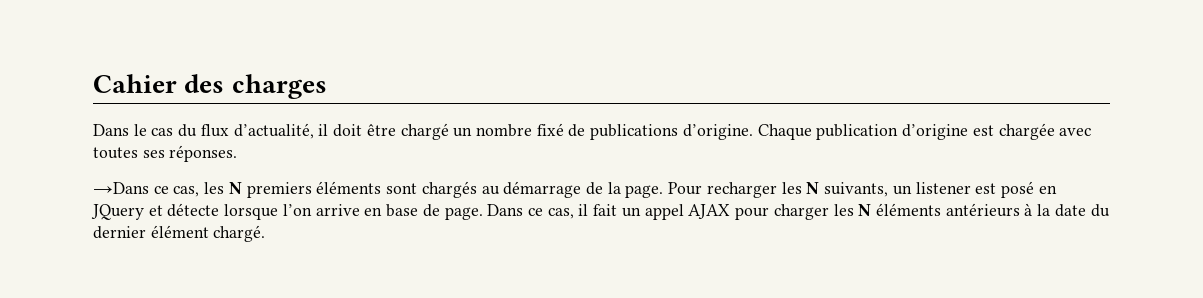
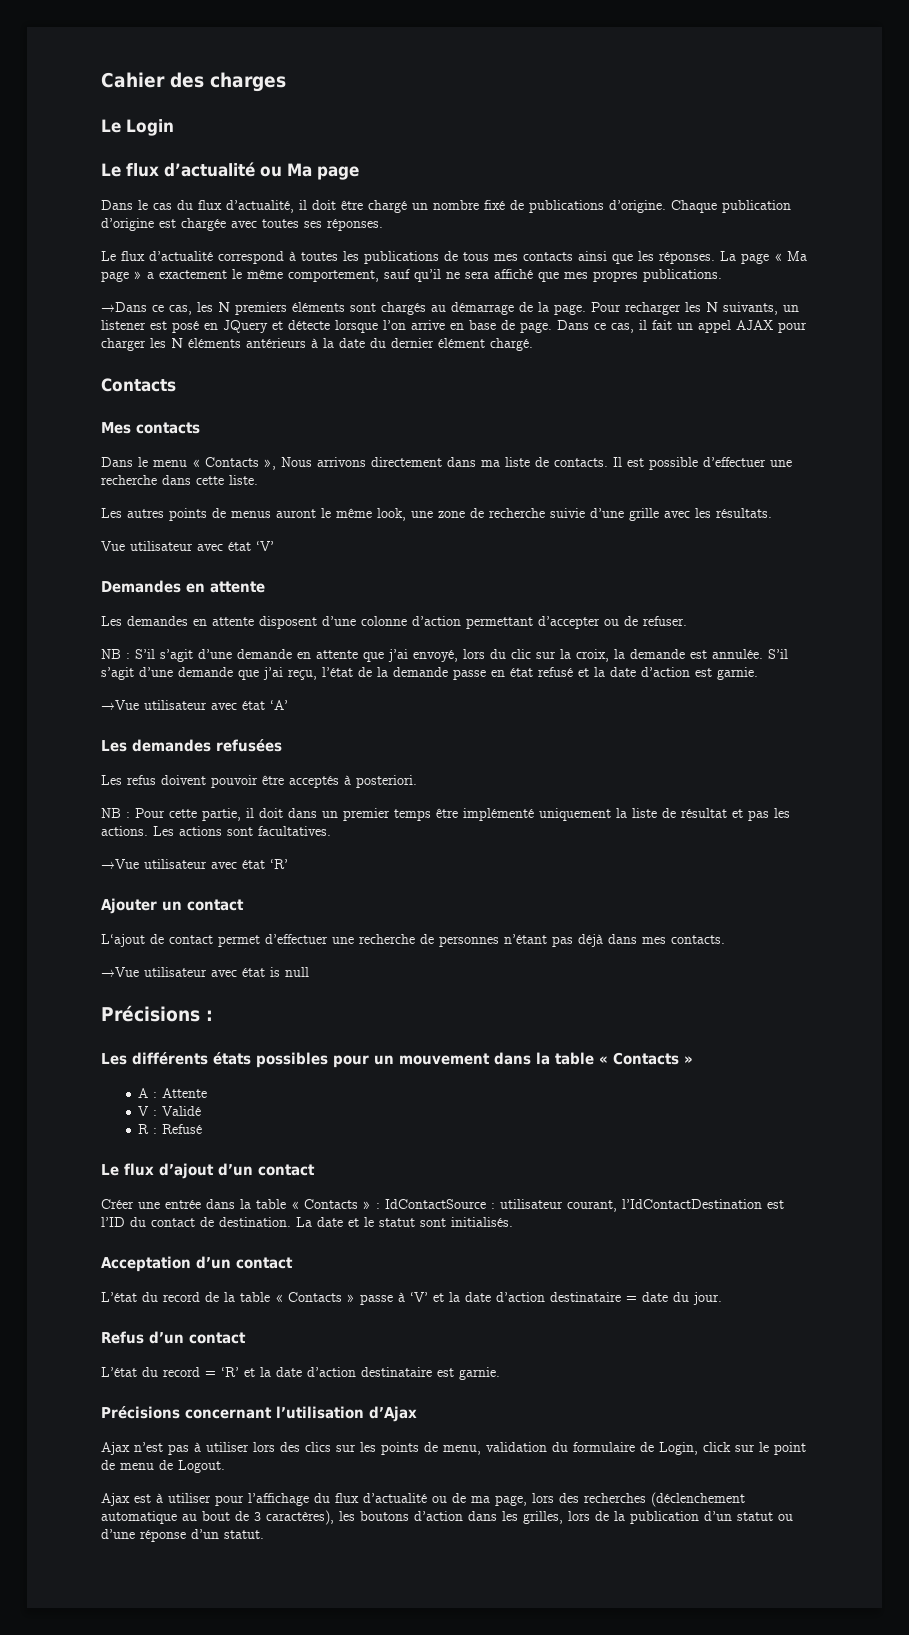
+ Le Login
+ Le flux d’actualité ou Ma page
+ Le flux d’actualité correspond à toutes les publications de tous mes contacts ainsi que les réponses. La page « Ma page » a exactement le même comportement, sauf qu’il ne sera affiché que mes propres publications.
  Dans ce cas, il fait un appel AJAX pour charger les N éléments antérieurs à la date du dernier élément chargé.
+ Contacts
+ Mes contacts
+ Dans le menu « Contacts », Nous arrivons directement dans ma liste de contacts. Il est possible d’effectuer une recherche dans cette liste.
+ Les autres points de menus auront le même look, une zone de recherche suivie d’une grille avec les résultats.
+ Vue utilisateur avec état ‘V’
+ Demandes en attente
+ Les demandes en attente disposent d’une colonne d’action permettant d’accepter ou de refuser.
+ NB : S’il s’agit d’une demande en attente que j’ai envoyé, lors du clic sur la croix, la demande est annulée. S’il s’agit d’une demande que j’ai reçu, l’état de la demande passe en état refusé et la date d’action est garnie.
+ →Vue utilisateur avec état ‘A’
+ Les demandes refusées
+ Les refus doivent pouvoir être acceptés à posteriori.
+ NB : Pour cette partie, il doit dans un premier temps être implémenté uniquement la liste de résultat et pas les actions. Les actions sont facultatives.
+ →Vue utilisateur avec état ‘R’
+ Ajouter un contact
+ L‘ajout de contact permet d’effectuer une recherche de personnes n’étant pas déjà dans mes contacts.
+ →Vue utilisateur avec état is null
+ Précisions :
+ Les différents états possibles pour un mouvement dans la table « Contacts »
+ A : Attente
+ V : Validé
+ R : Refusé
+ Le flux d’ajout d’un contact
+ Créer une entrée dans la table « Contacts » : IdContactSource : utilisateur courant, l’IdContactDestination est l’ID du contact de destination. La date et le statut sont initialisés.
+ Acceptation d’un contact
+ L’état du record de la table « Contacts » passe à ‘V’ et la date d’action destinataire = date du jour.
+ Refus d’un contact
+ L’état du record = ‘R’ et la date d’action destinataire est garnie.
+ Précisions concernant l’utilisation d’Ajax
+ Ajax n’est pas à utiliser lors des clics sur les points de menu, validation du formulaire de Login, click sur le point de menu de Logout.
+ Ajax est à utiliser pour l’affichage du flux d’actualité ou de ma page, lors des recherches (déclenchement automatique au bout de 3 caractères), les boutons d’action dans les grilles, lors de la publication d’un statut ou d’une réponse d’un statut.

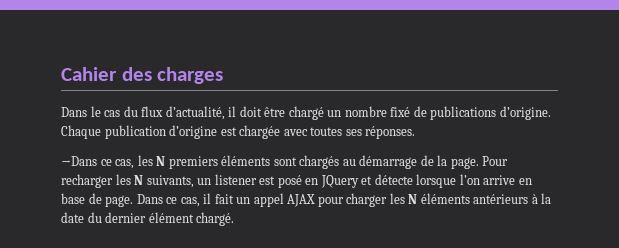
- Le Login
- Le flux d’actualité ou Ma page
- Le flux d’actualité correspond à toutes les publications de tous mes contacts ainsi que les réponses. La page « Ma page » a exactement le même comportement, sauf qu’il ne sera affiché que mes propres publications.
  Dans ce cas, il fait un appel AJAX pour charger les N éléments antérieurs à la date du dernier élément chargé.
- Contacts
- Mes contacts
- Dans le menu « Contacts », Nous arrivons directement dans ma liste de contacts. Il est possible d’effectuer une recherche dans cette liste.
- Les autres points de menus auront le même look, une zone de recherche suivie d’une grille avec les résultats.
- Vue utilisateur avec état ‘V’
- Demandes en attente
- Les demandes en attente disposent d’une colonne d’action permettant d’accepter ou de refuser.
- NB : S’il s’agit d’une demande en attente que j’ai envoyé, lors du clic sur la croix, la demande est annulée. S’il s’agit d’une demande que j’ai reçu, l’état de la demande passe en état refusé et la date d’action est garnie.
- →Vue utilisateur avec état ‘A’
- Les demandes refusées
- Les refus doivent pouvoir être acceptés à posteriori.
- NB : Pour cette partie, il doit dans un premier temps être implémenté uniquement la liste de résultat et pas les actions. Les actions sont facultatives.
- →Vue utilisateur avec état ‘R’
- Ajouter un contact
- L‘ajout de contact permet d’effectuer une recherche de personnes n’étant pas déjà dans mes contacts.
- →Vue utilisateur avec état is null
- Précisions :
- Les différents états possibles pour un mouvement dans la table « Contacts »
- A : Attente
- V : Validé
- R : Refusé
- Le flux d’ajout d’un contact
- Créer une entrée dans la table « Contacts » : IdContactSource : utilisateur courant, l’IdContactDestination est l’ID du contact de destination. La date et le statut sont initialisés.
- Acceptation d’un contact
- L’état du record de la table « Contacts » passe à ‘V’ et la date d’action destinataire = date du jour.
- Refus d’un contact
- L’état du record = ‘R’ et la date d’action destinataire est garnie.
- Précisions concernant l’utilisation d’Ajax
- Ajax n’est pas à utiliser lors des clics sur les points de menu, validation du formulaire de Login, click sur le point de menu de Logout.
- Ajax est à utiliser pour l’affichage du flux d’actualité ou de ma page, lors des recherches (déclenchement automatique au bout de 3 caractères), les boutons d’action dans les grilles, lors de la publication d’un statut ou d’une réponse d’un statut.

